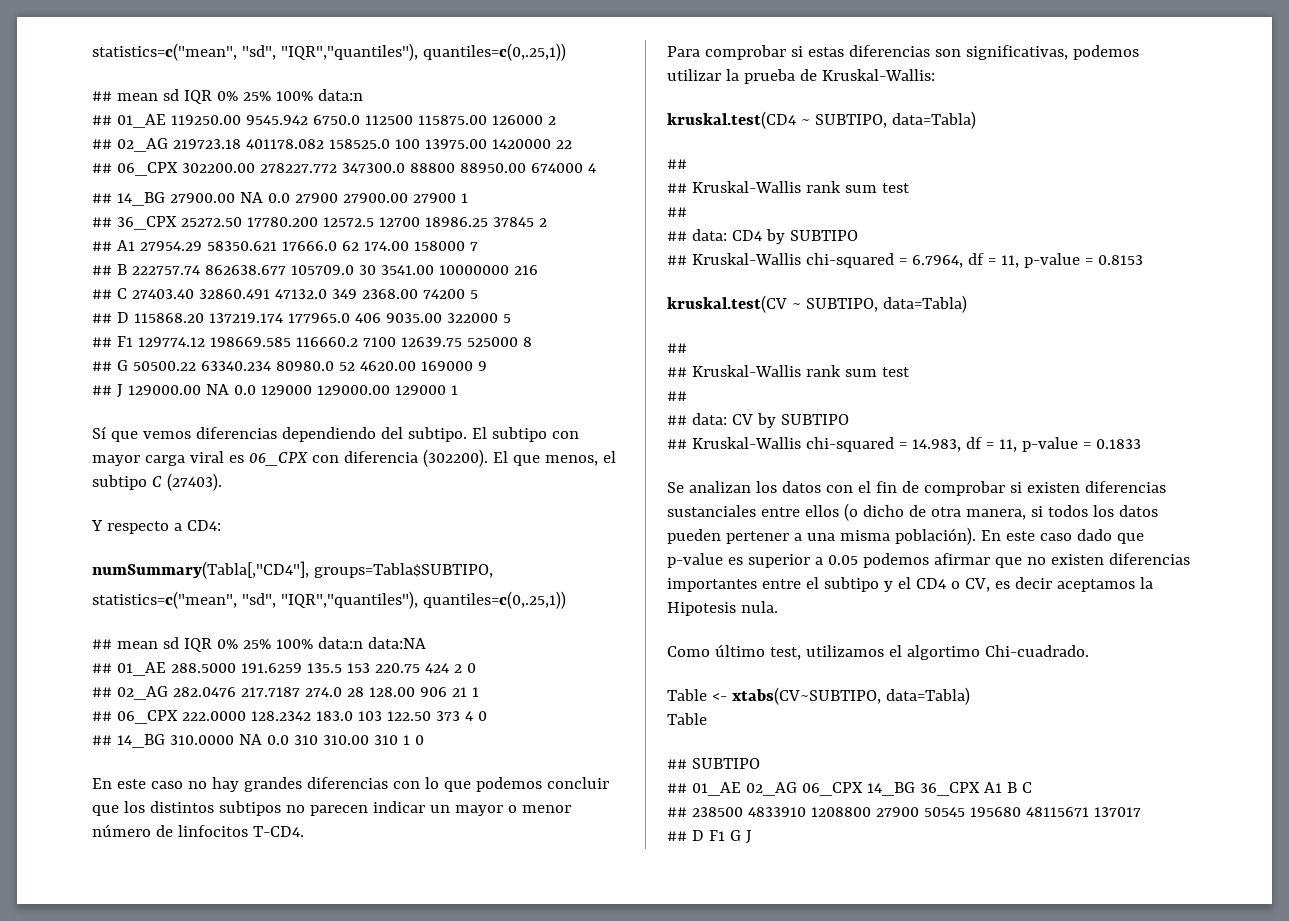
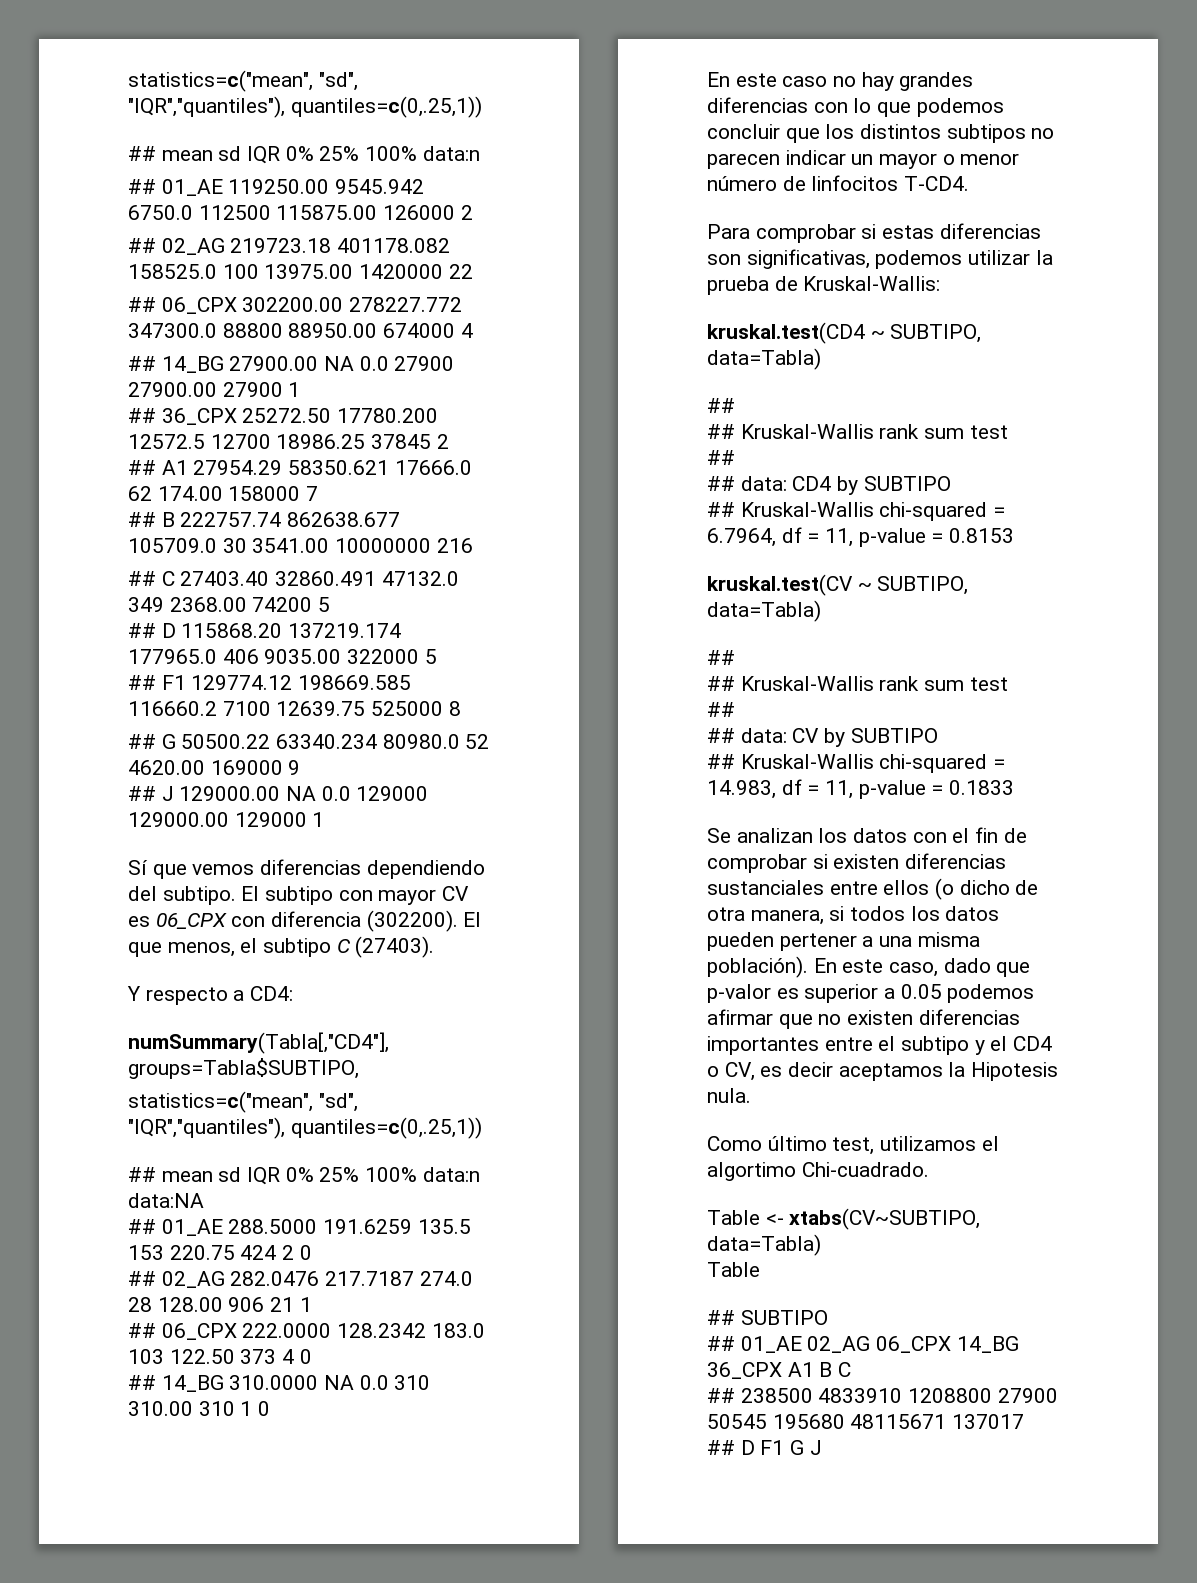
- El subtipo con mayor carga viral es 06_CPX con diferencia (302200).
+ El subtipo con mayor CV es 06_CPX con diferencia (302200).
- En este caso dado que p-value es superior a 0.05 podemos afirmar que no existen diferencias importantes entre el subtipo y el CD4 o CV, es decir aceptamos la Hipotesis nula.
+ En este caso, dado que p-valor es superior a 0.05 podemos afirmar que no existen diferencias importantes entre el subtipo y el CD4 o CV, es decir aceptamos la Hipotesis nula.

